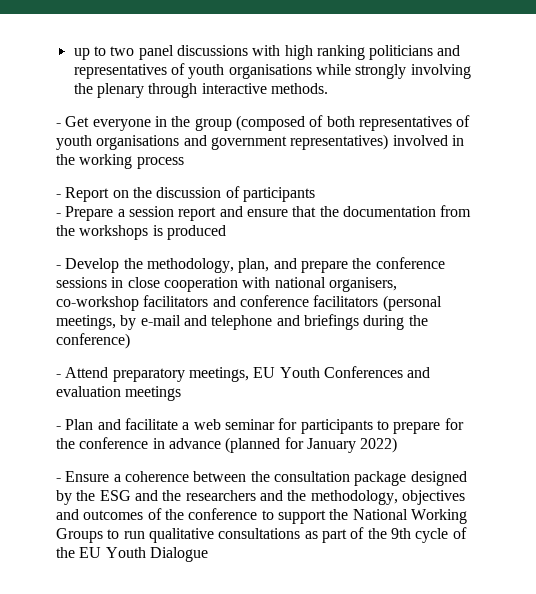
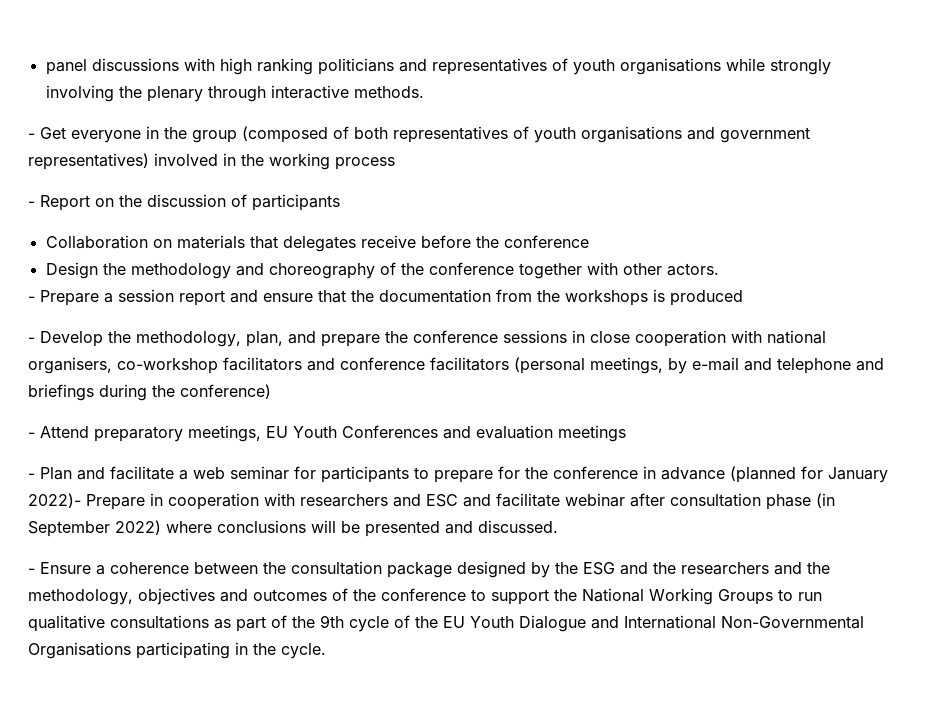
- up to two panel discussions with high ranking politicians and representatives of youth organisations while strongly involving the plenary through interactive methods.
+ panel discussions with high ranking politicians and representatives of youth organisations while strongly involving the plenary through interactive methods.
+ Collaboration on materials that delegates receive before the conference
+ Design the methodology and choreography of the conference together with other actors.
- - Plan and facilitate a web seminar for participants to prepare for the conference in advance (planned for January 2022)
+ - Plan and facilitate a web seminar for participants to prepare for the conference in advance (planned for January 2022)- Prepare in cooperation with researchers and ESC and facilitate webinar after consultation phase (in September 2022) where conclusions will be presented and discussed.
- - Ensure a coherence between the consultation package designed by the ESG and the researchers and the methodology, objectives and outcomes of the conference to support the National Working Groups to run qualitative consultations as part of the 9th cycle of the EU Youth Dialogue
+ - Ensure a coherence between the consultation package designed by the ESG and the researchers and the methodology, objectives and outcomes of the conference to support the National Working Groups to run qualitative consultations as part of the 9th cycle of the EU Youth Dialogue and International Non-Governmental Organisations participating in the cycle.

